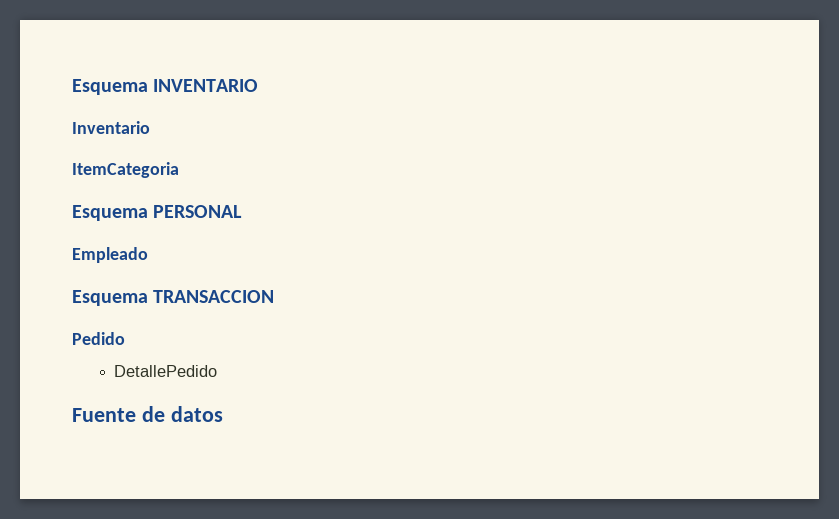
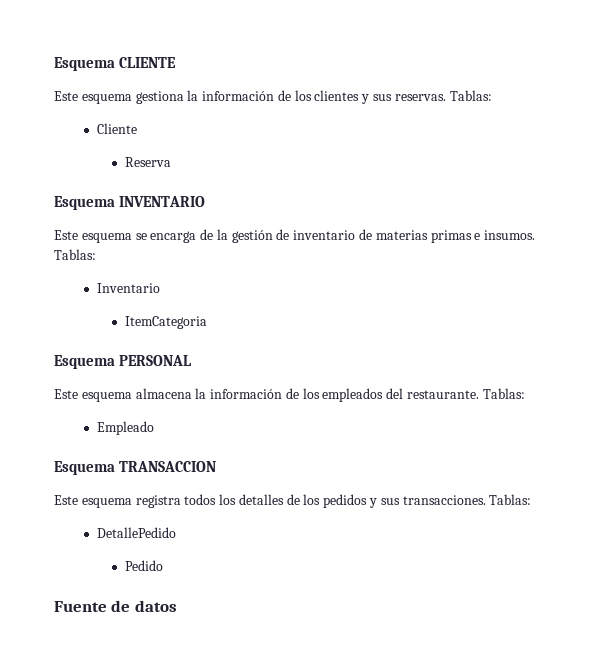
+ Esquema CLIENTE
+ Este esquema gestiona la información de los clientes y sus reservas. Tablas:
+ Cliente
+ Reserva
  Esquema INVENTARIO
+ Este esquema se encarga de la gestión de inventario de materias primas e insumos. Tablas:
  Inventario
  ItemCategoria
  Esquema PERSONAL
+ Este esquema almacena la información de los empleados del restaurante. Tablas:
  Empleado
  Esquema TRANSACCION
- Pedido
+ Este esquema registra todos los detalles de los pedidos y sus transacciones. Tablas:
+ Pedido

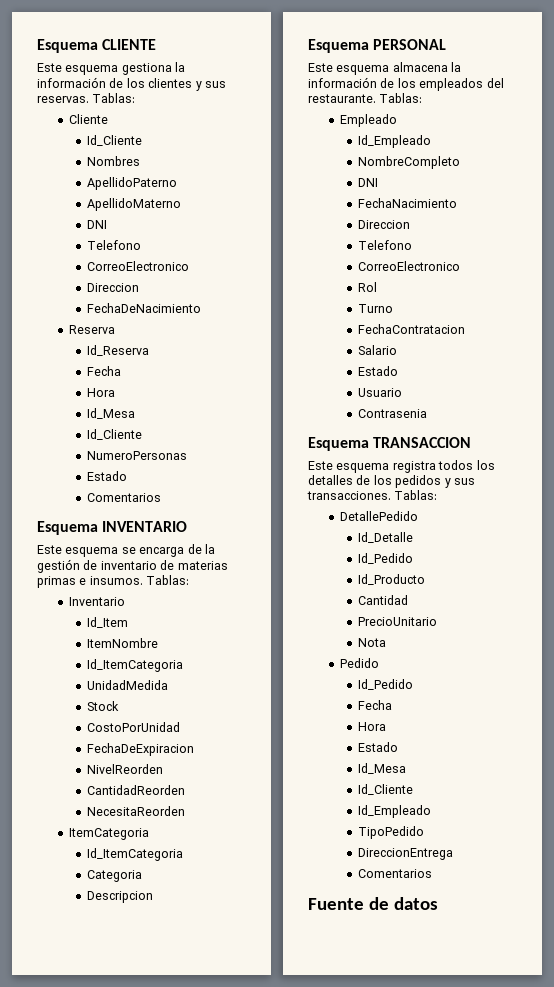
  Cliente
+ Id_Cliente
+ Nombres
+ ApellidoPaterno
+ ApellidoMaterno
+ DNI
+ Telefono
+ CorreoElectronico
+ Direccion
+ FechaDeNacimiento
  Reserva
+ Id_Reserva
+ Fecha
+ Hora
+ Id_Mesa
+ Id_Cliente
+ NumeroPersonas
+ Estado
+ Comentarios
+ Id_Item
+ ItemNombre
+ Id_ItemCategoria
+ UnidadMedida
+ Stock
+ CostoPorUnidad
+ FechaDeExpiracion
+ NivelReorden
+ CantidadReorden
+ NecesitaReorden
  ItemCategoria
+ Id_ItemCategoria
+ Categoria
+ Descripcion
  Empleado
+ Id_Empleado
+ NombreCompleto
+ DNI
+ FechaNacimiento
+ Direccion
+ Telefono
+ CorreoElectronico
+ Rol
+ Turno
+ FechaContratacion
+ Salario
+ Estado
+ Usuario
+ Contrasenia
+ Id_Detalle
+ Id_Pedido
+ Id_Producto
+ Cantidad
+ PrecioUnitario
+ Nota
  Pedido
+ Id_Pedido
+ Fecha
+ Hora
+ Estado
+ Id_Mesa
+ Id_Cliente
+ Id_Empleado
+ TipoPedido
+ DireccionEntrega
+ Comentarios

